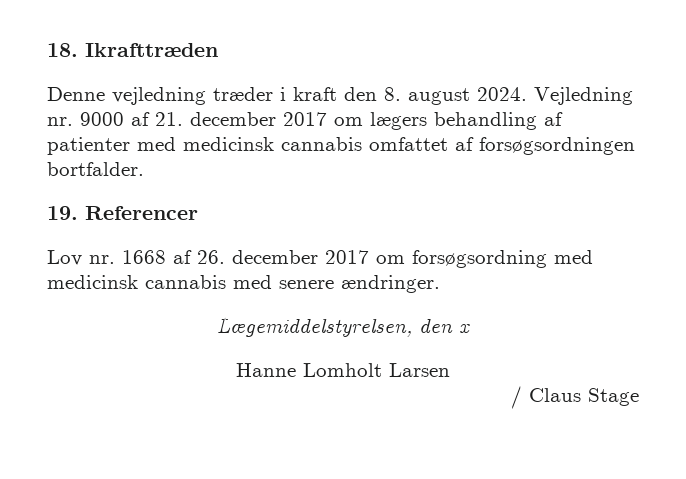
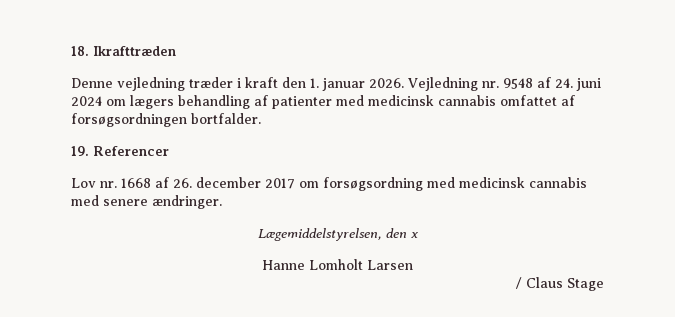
- Denne vejledning træder i kraft den 8. august 2024. Vejledning nr. 9000 af 21. december 2017 om lægers behandling af patienter med medicinsk cannabis omfattet af forsøgsordningen bortfalder.
+ Denne vejledning træder i kraft den 1. januar 2026. Vejledning nr. 9548 af 24. juni 2024 om lægers behandling af patienter med medicinsk cannabis omfattet af forsøgsordningen bortfalder.

